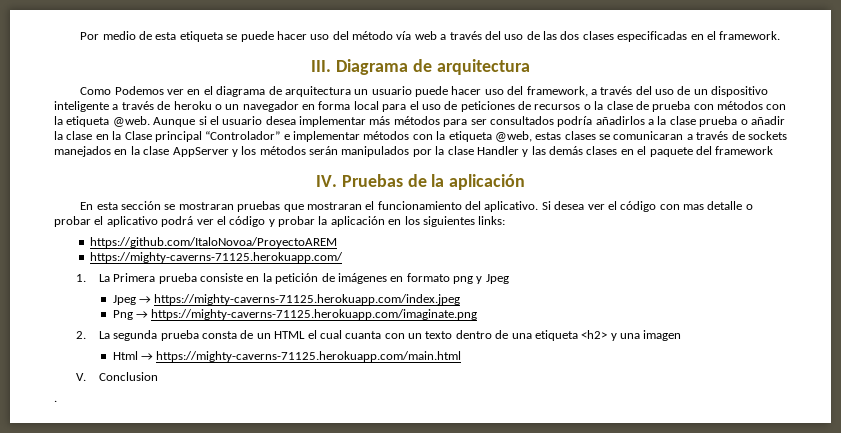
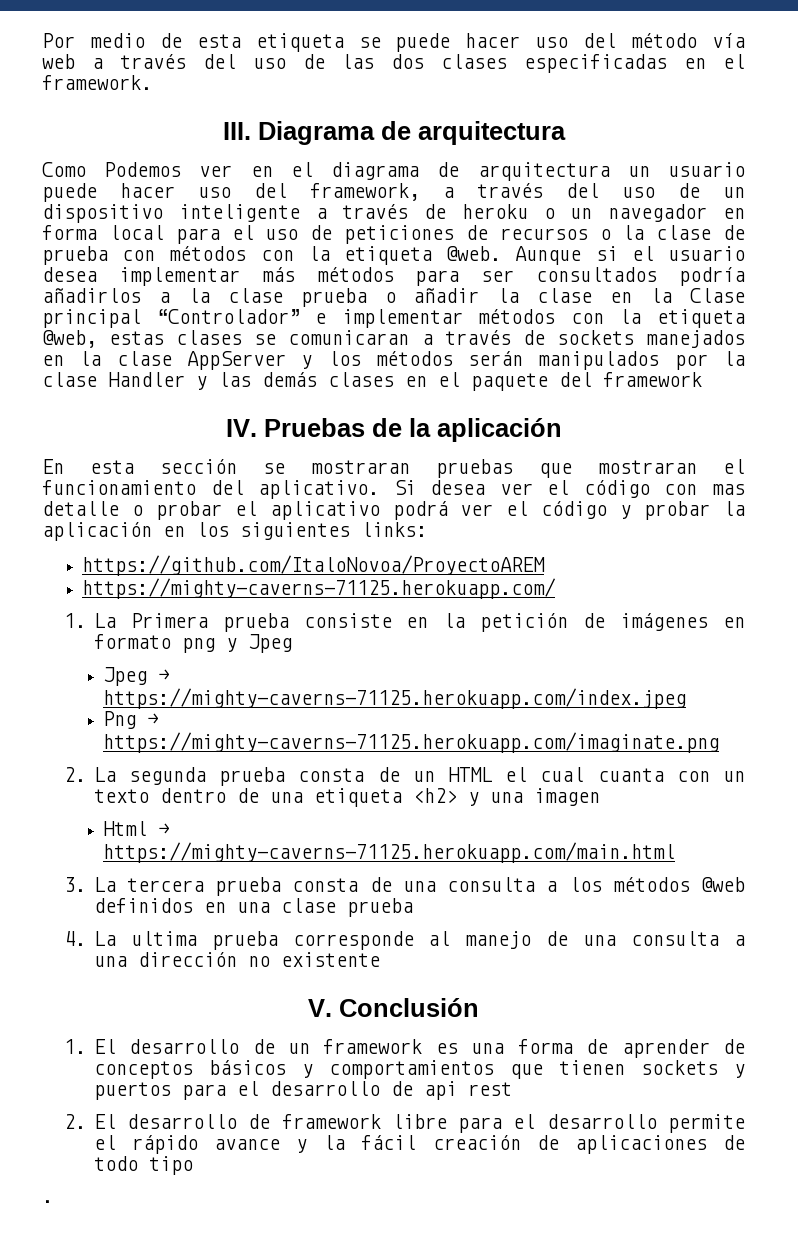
- V. Conclusion
+ 3. La tercera prueba consta de una consulta a los métodos @web definidos en una clase prueba
+ 4. La ultima prueba corresponde al manejo de una consulta a una dirección no existente
+ V. Conclusión
+ 1. El desarrollo de un framework es una forma de aprender de conceptos básicos y comportamientos que tienen sockets y puertos para el desarrollo de api rest
+ 2. El desarrollo de framework libre para el desarrollo permite el rápido avance y la fácil creación de aplicaciones de todo tipo

